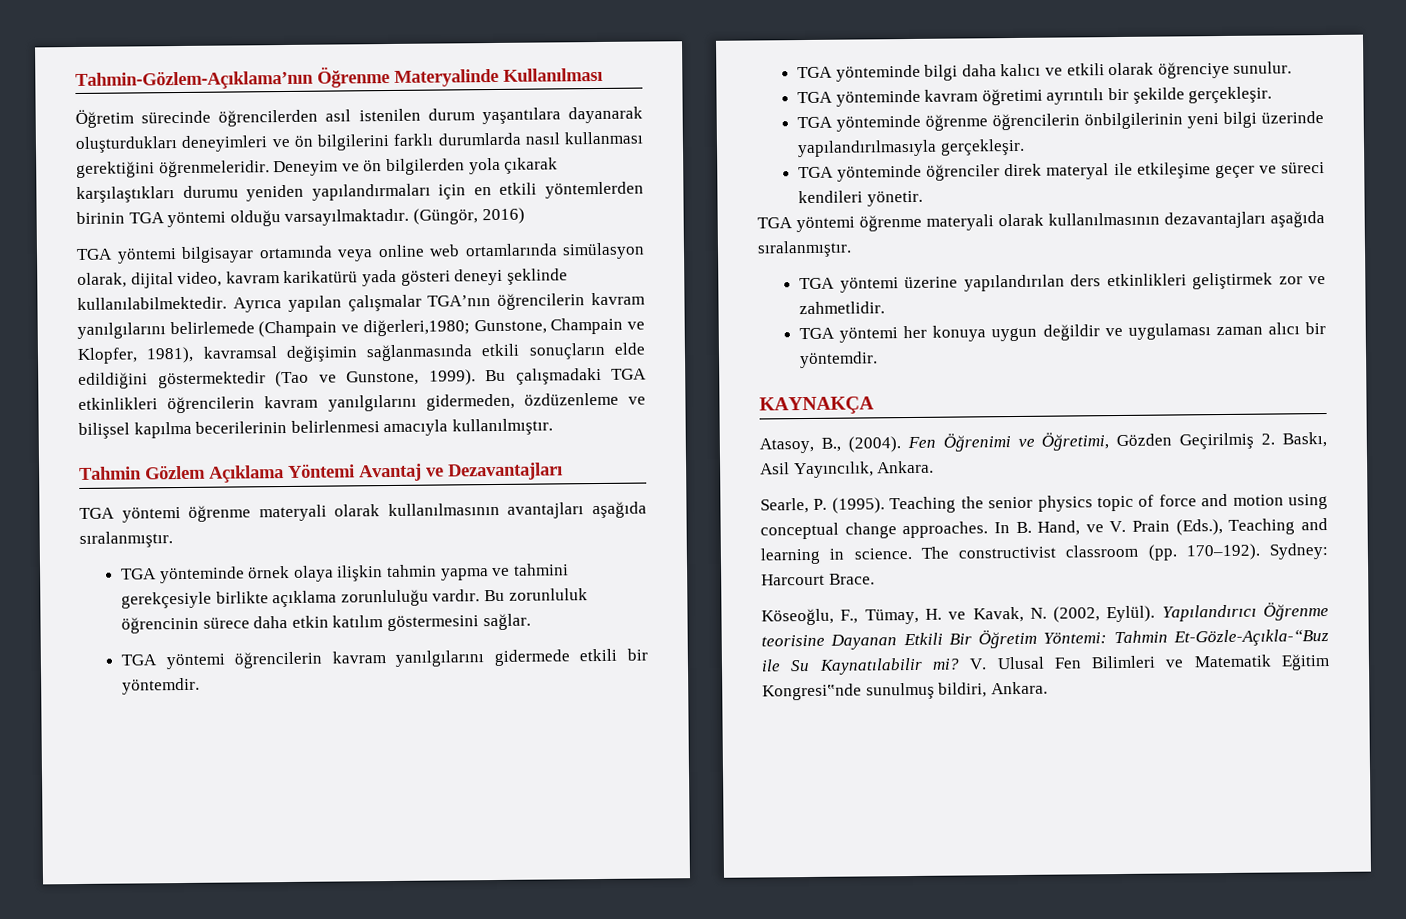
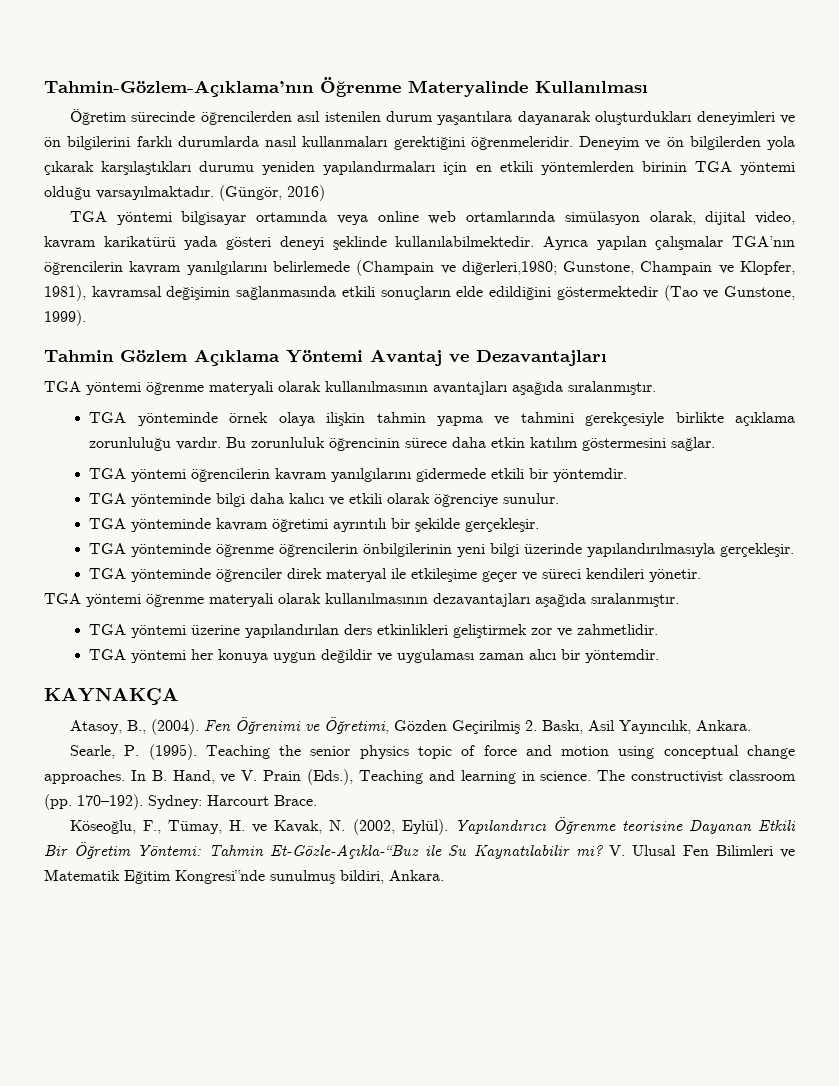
- Öğretim sürecinde öğrencilerden asıl istenilen durum yaşantılara dayanarak oluşturdukları deneyimleri ve ön bilgilerini farklı durumlarda nasıl kullanması gerektiğini öğrenmeleridir.
+ Öğretim sürecinde öğrencilerden asıl istenilen durum yaşantılara dayanarak oluşturdukları deneyimleri ve ön bilgilerini farklı durumlarda nasıl kullanmaları gerektiğini öğrenmeleridir.
- Bu çalışmadaki TGA etkinlikleri öğrencilerin kavram yanılgılarını gidermeden, özdüzenleme ve bilişsel kapılma becerilerinin belirlenmesi amacıyla kullanılmıştır.

